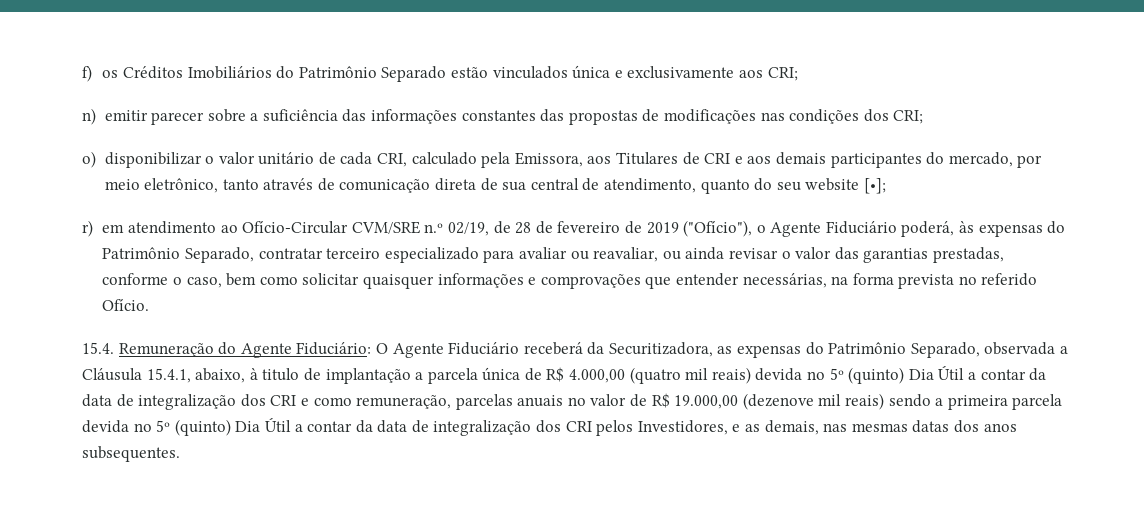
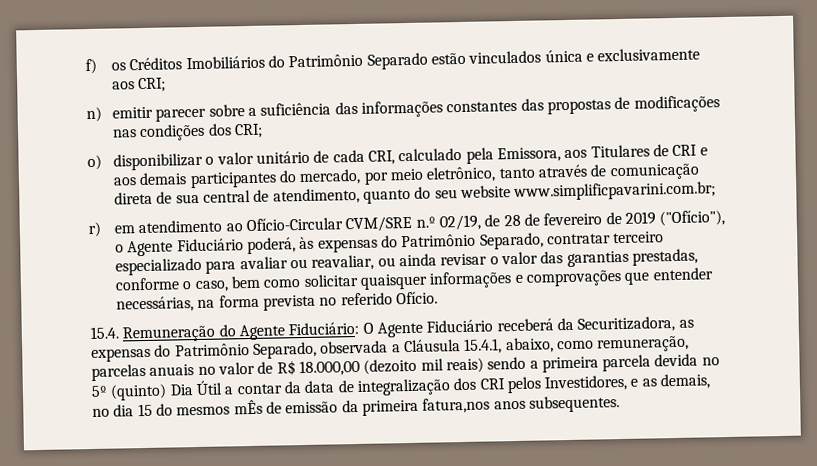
- o) disponibilizar o valor unitário de cada CRI, calculado pela Emissora, aos Titulares de CRI e aos demais participantes do mercado, por meio eletrônico, tanto através de comunicação direta de sua central de atendimento, quanto do seu website [•];
+ o) disponibilizar o valor unitário de cada CRI, calculado pela Emissora, aos Titulares de CRI e aos demais participantes do mercado, por meio eletrônico, tanto através de comunicação direta de sua central de atendimento, quanto do seu website www.simplificpavarini.com.br;
- 15.4. Remuneração do Agente Fiduciário: O Agente Fiduciário receberá da Securitizadora, as expensas do Patrimônio Separado, observada a Cláusula 15.4.1, abaixo, à titulo de implantação a parcela única de R$ 4.000,00 (quatro mil reais) devida no 5º (quinto) Dia Útil a contar da data de integralização dos CRI e como remuneração, parcelas anuais no valor de R$ 19.000,00 (dezenove mil reais) sendo a primeira parcela devida no 5º (quinto) Dia Útil a contar da data de integralização dos CRI pelos Investidores, e as demais, nas mesmas datas dos anos subsequentes.
+ 15.4. Remuneração do Agente Fiduciário: O Agente Fiduciário receberá da Securitizadora, as expensas do Patrimônio Separado, observada a Cláusula 15.4.1, abaixo, como remuneração, parcelas anuais no valor de R$ 18.000,00 (dezoito mil reais) sendo a primeira parcela devida no 5º (quinto) Dia Útil a contar da data de integralização dos CRI pelos Investidores, e as demais, no dia 15 do mesmos mÊs de emissão da primeira fatura,nos anos subsequentes.

